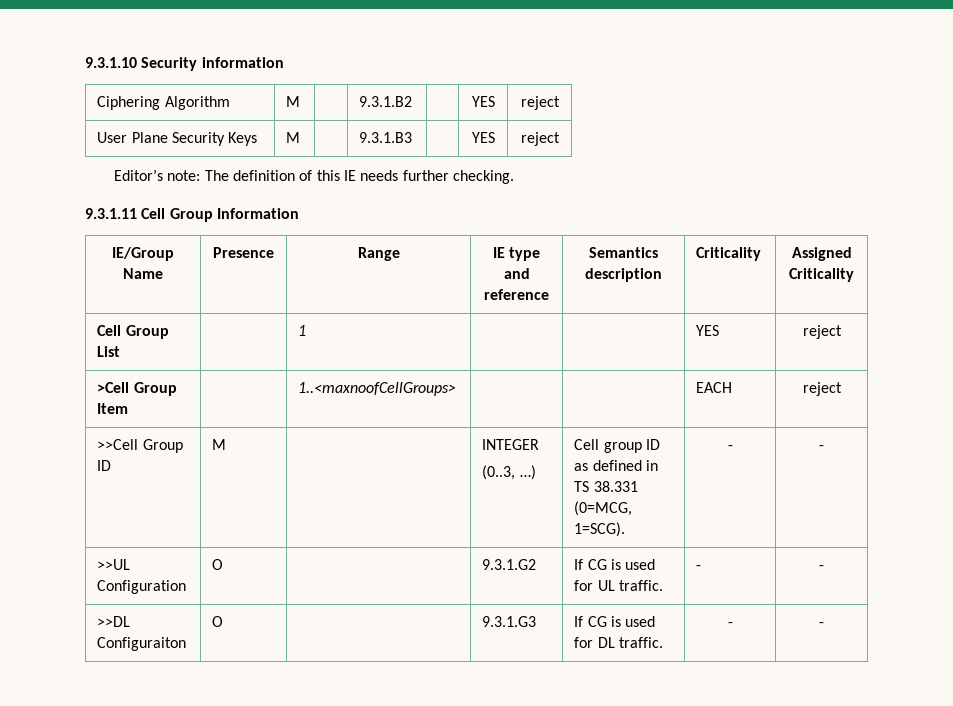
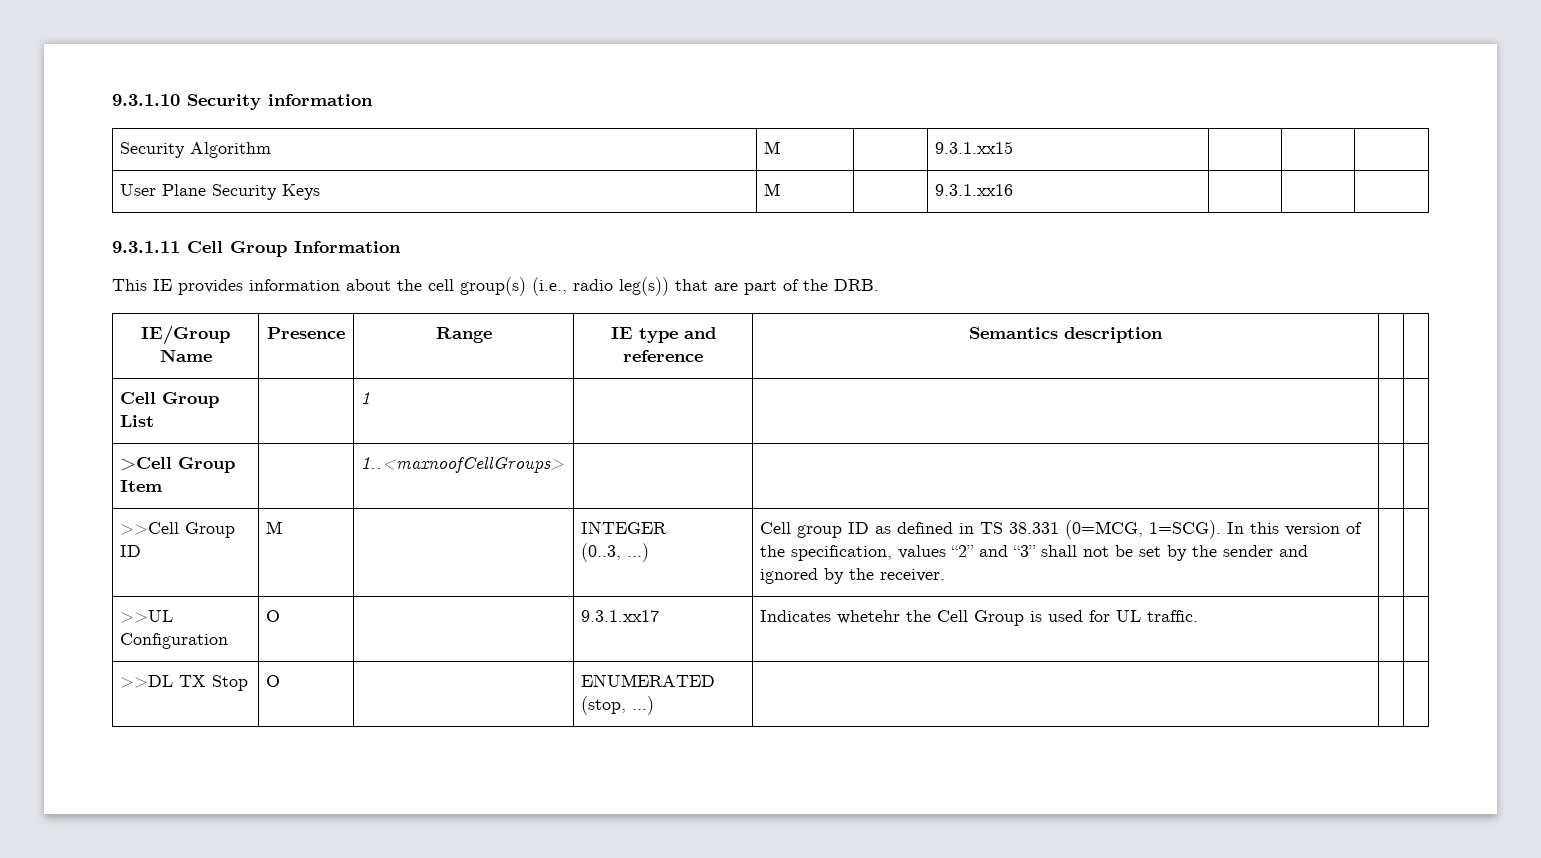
- Ciphering Algorithm | M | | 9.3.1.B2 | | YES | reject
+ Security Algorithm | M | | 9.3.1.xx15 | | |
- User Plane Security Keys | M | | 9.3.1.B3 | | YES | reject
- Editor’s note: The definition of this IE needs further checking.
+ User Plane Security Keys | M | | 9.3.1.xx16 | | |
  9.3.1.11 Cell Group Information
+ This IE provides information about the cell group(s) (i.e., radio leg(s)) that are part of the DRB.
- IE/Group Name | Presence | Range | IE type and reference | Semantics description | Criticality | Assigned Criticality
+ IE/Group Name | Presence | Range | IE type and reference | Semantics description | |
- Cell Group List | | 1 | | | YES | reject
+ Cell Group List | | 1 | | | |
- >Cell Group Item | | 1..<maxnoofCellGroups> | | | EACH | reject
+ >Cell Group Item | | 1..<maxnoofCellGroups> | | | |
  >>Cell Group ID | M | | INTEGER
- (0..3, …) | Cell group ID as defined in TS 38.331 (0=MCG, 1=SCG). | - | -
- >>UL Configuration | O | | 9.3.1.G2 | If CG is used for UL traffic. | - | -
+ (0..3, …) | Cell group ID as defined in TS 38.331 (0=MCG, 1=SCG). In this version of the specification, values “2” and “3” shall not be set by the sender and ignored by the receiver. | |
+ >>UL Configuration | O | | 9.3.1.xx17 | Indicates whetehr the Cell Group is used for UL traffic. | |
- >>DL Configuraiton | O | | 9.3.1.G3 | If CG is used for DL traffic. | - | -
+ >>DL TX Stop | O | | ENUMERATED (stop, …) | | |

